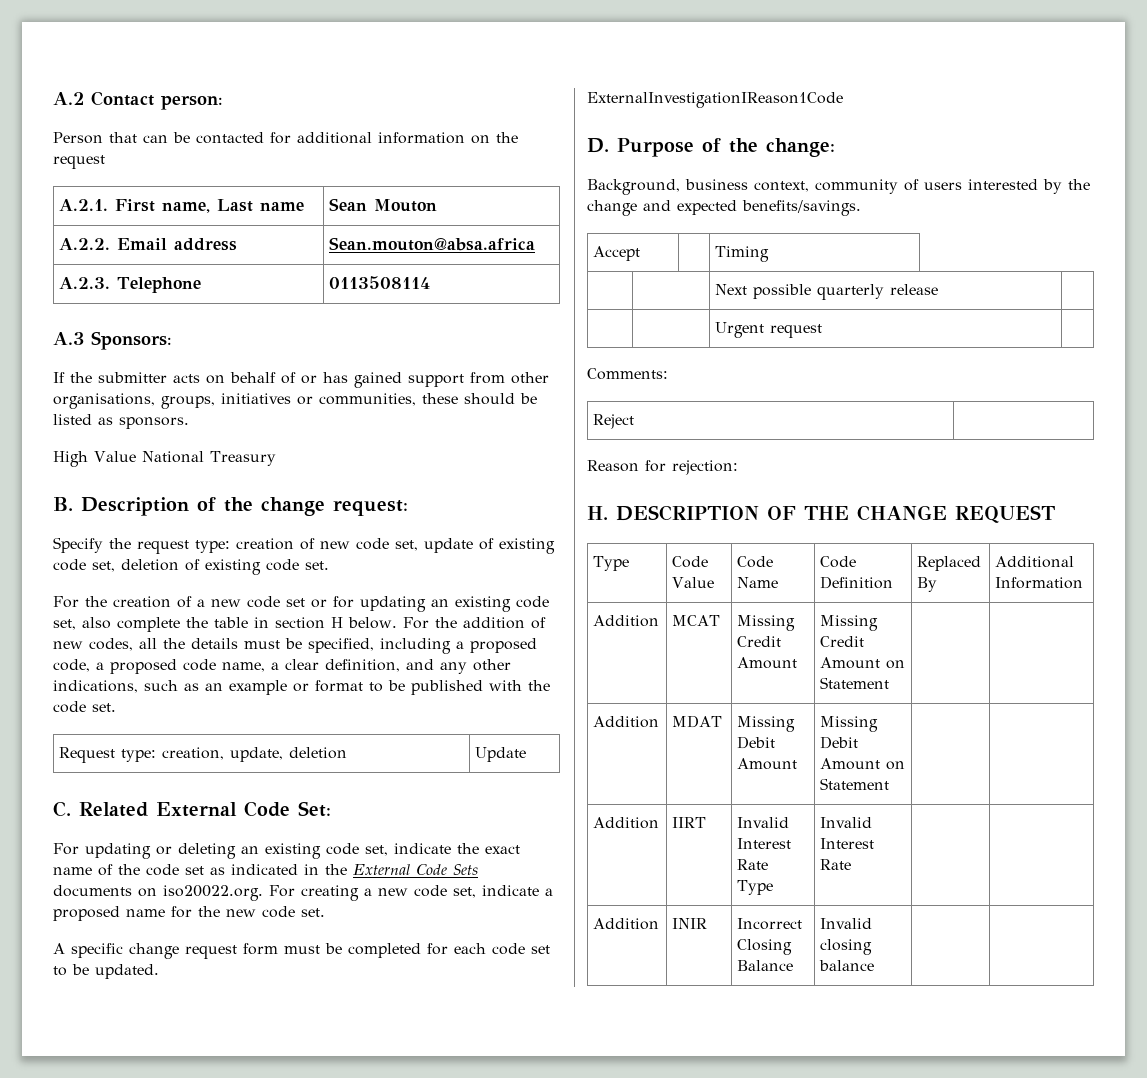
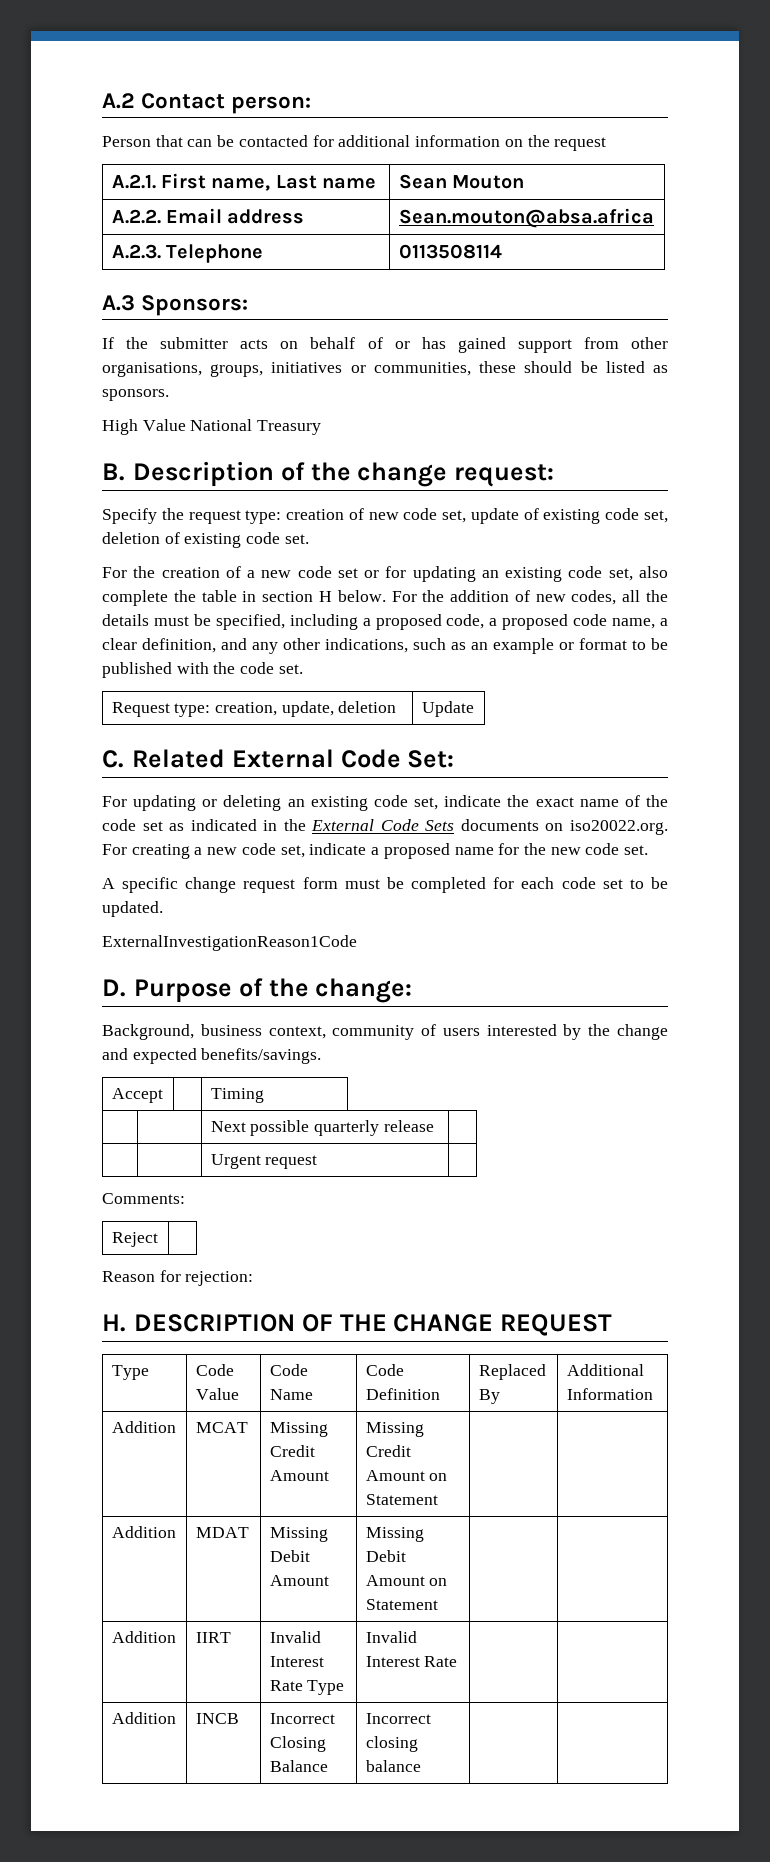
- ExternalInvestigationIReason1Code
+ ExternalInvestigationReason1Code
- Addition | INIR | Incorrect Closing Balance | Invalid closing balance | |
+ Addition | INCB | Incorrect Closing Balance | Incorrect closing balance | |

